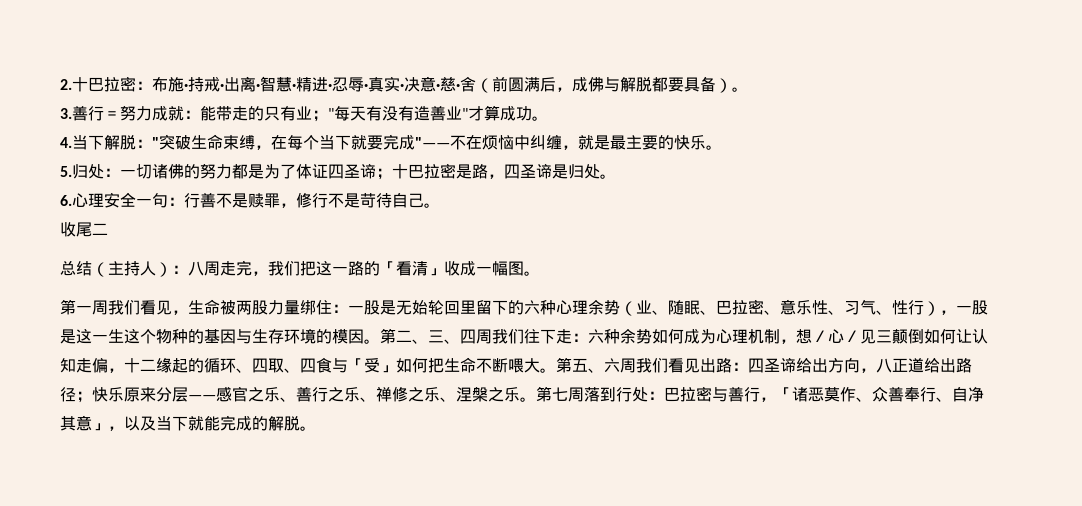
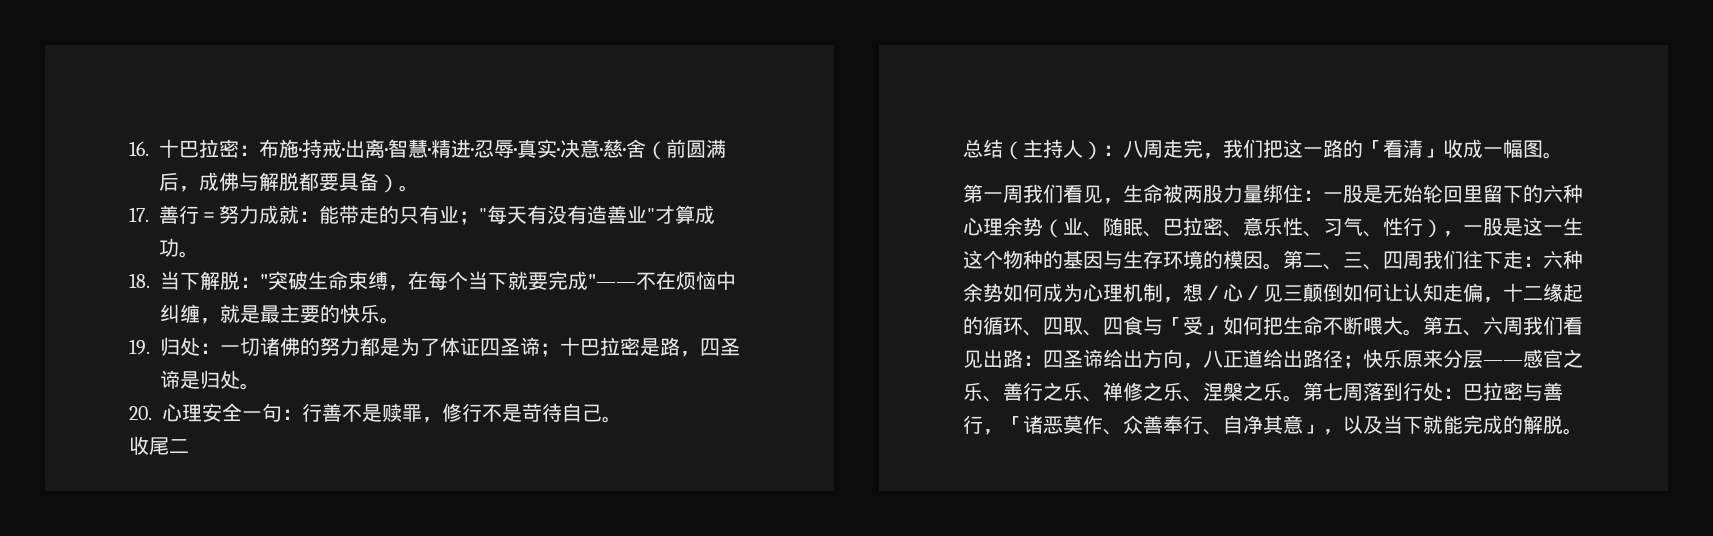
- 2.十巴拉密：布施·持戒·出离·智慧·精进·忍辱·真实·决意·慈·舍（前圆满后，成佛与解脱都要具备）。
+ 16.十巴拉密：布施·持戒·出离·智慧·精进·忍辱·真实·决意·慈·舍（前圆满后，成佛与解脱都要具备）。
- 3.善行＝努力成就：能带走的只有业；"每天有没有造善业"才算成功。
+ 17.善行＝努力成就：能带走的只有业；"每天有没有造善业"才算成功。
- 4.当下解脱："突破生命束缚，在每个当下就要完成"——不在烦恼中纠缠，就是最主要的快乐。
+ 18.当下解脱："突破生命束缚，在每个当下就要完成"——不在烦恼中纠缠，就是最主要的快乐。
- 5.归处：一切诸佛的努力都是为了体证四圣谛；十巴拉密是路，四圣谛是归处。
+ 19.归处：一切诸佛的努力都是为了体证四圣谛；十巴拉密是路，四圣谛是归处。
- 6.心理安全一句：行善不是赎罪，修行不是苛待自己。
+ 20.心理安全一句：行善不是赎罪，修行不是苛待自己。

